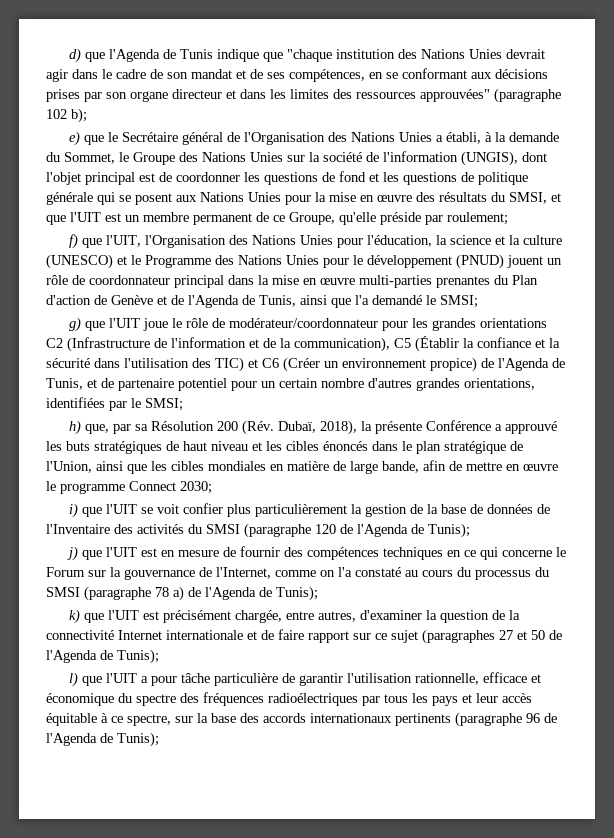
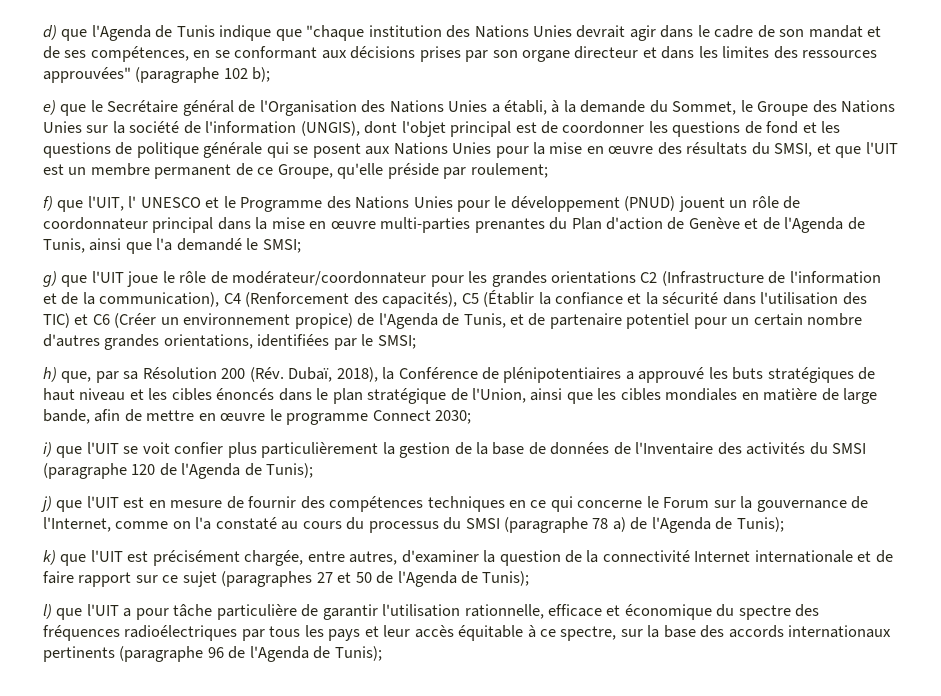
- f) que l'UIT, l'Organisation des Nations Unies pour l'éducation, la science et la culture (UNESCO) et le Programme des Nations Unies pour le développement (PNUD) jouent un rôle de coordonnateur principal dans la mise en œuvre multi-parties prenantes du Plan d'action de Genève et de l'Agenda de Tunis, ainsi que l'a demandé le SMSI;
+ f) que l'UIT, l' UNESCO et le Programme des Nations Unies pour le développement (PNUD) jouent un rôle de coordonnateur principal dans la mise en œuvre multi-parties prenantes du Plan d'action de Genève et de l'Agenda de Tunis, ainsi que l'a demandé le SMSI;
- g) que l'UIT joue le rôle de modérateur/coordonnateur pour les grandes orientations C2 (Infrastructure de l'information et de la communication), C5 (Établir la confiance et la sécurité dans l'utilisation des TIC) et C6 (Créer un environnement propice) de l'Agenda de Tunis, et de partenaire potentiel pour un certain nombre d'autres grandes orientations, identifiées par le SMSI;
+ g) que l'UIT joue le rôle de modérateur/coordonnateur pour les grandes orientations C2 (Infrastructure de l'information et de la communication), C4 (Renforcement des capacités), C5 (Établir la confiance et la sécurité dans l'utilisation des TIC) et C6 (Créer un environnement propice) de l'Agenda de Tunis, et de partenaire potentiel pour un certain nombre d'autres grandes orientations, identifiées par le SMSI;
- h) que, par sa Résolution 200 (Rév. Dubaï, 2018), la présente Conférence a approuvé les buts stratégiques de haut niveau et les cibles énoncés dans le plan stratégique de l'Union, ainsi que les cibles mondiales en matière de large bande, afin de mettre en œuvre le programme Connect 2030;
+ h) que, par sa Résolution 200 (Rév. Dubaï, 2018), la Conférence de plénipotentiaires a approuvé les buts stratégiques de haut niveau et les cibles énoncés dans le plan stratégique de l'Union, ainsi que les cibles mondiales en matière de large bande, afin de mettre en œuvre le programme Connect 2030;

